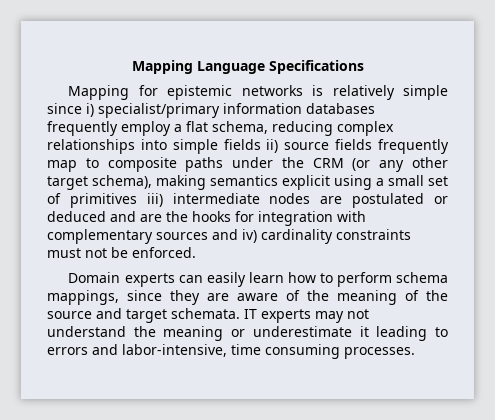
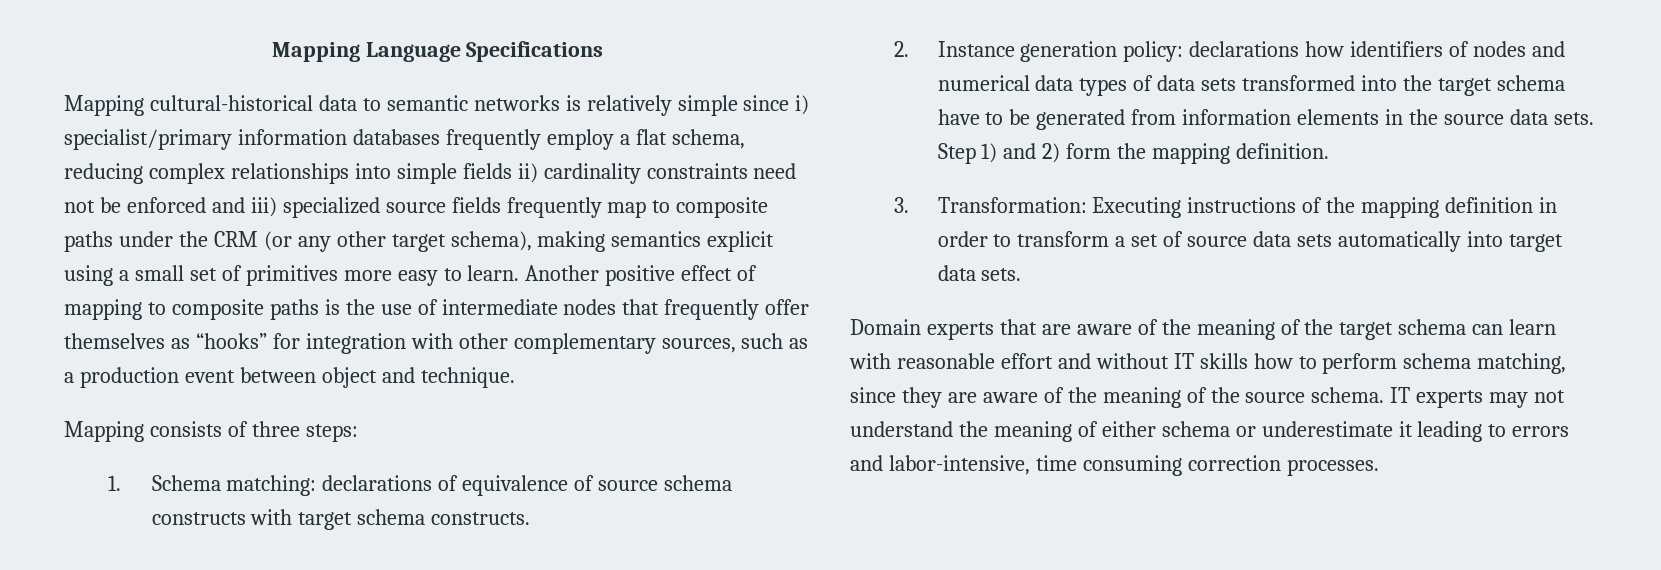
- Mapping for epistemic networks is relatively simple since i) specialist/primary information databases frequently employ a flat schema, reducing complex relationships into simple fields ii) source fields frequently map to composite paths under the CRM (or any other target schema), making semantics explicit using a small set of primitives iii) intermediate nodes are postulated or deduced and are the hooks for integration with complementary sources and iv) cardinality constraints must not be enforced.
- Domain experts can easily learn how to perform schema mappings, since they are aware of the meaning of the source and target schemata.
+ Mapping cultural-historical data to semantic networks is relatively simple since i) specialist/primary information databases frequently employ a flat schema, reducing complex relationships into simple fields ii) cardinality constraints need not be enforced and iii) specialized source fields frequently map to composite paths under the CRM (or any other target schema), making semantics explicit using a small set of primitives more easy to learn. Another positive effect of mapping to composite paths is the use of intermediate nodes that frequently offer themselves as “hooks” for integration with other complementary sources, such as a production event between object and technique.
+ Mapping consists of three steps:
+ 1. Schema matching: declarations of equivalence of source schema constructs with target schema constructs.
+ 2. Instance generation policy: declarations how identifiers of nodes and numerical data types of data sets transformed into the target schema have to be generated from information elements in the source data sets. Step 1) and 2) form the mapping definition.
+ 3. Transformation: Executing instructions of the mapping definition in order to transform a set of source data sets automatically into target data sets.
+ Domain experts that are aware of the meaning of the target schema can learn with reasonable effort and without IT skills how to perform schema matching, since they are aware of the meaning of the source schema.
- IT experts may not understand the meaning or underestimate it leading to errors and labor-intensive, time consuming processes.
+ IT experts may not understand the meaning of either schema or underestimate it leading to errors and labor-intensive, time consuming correction processes.

